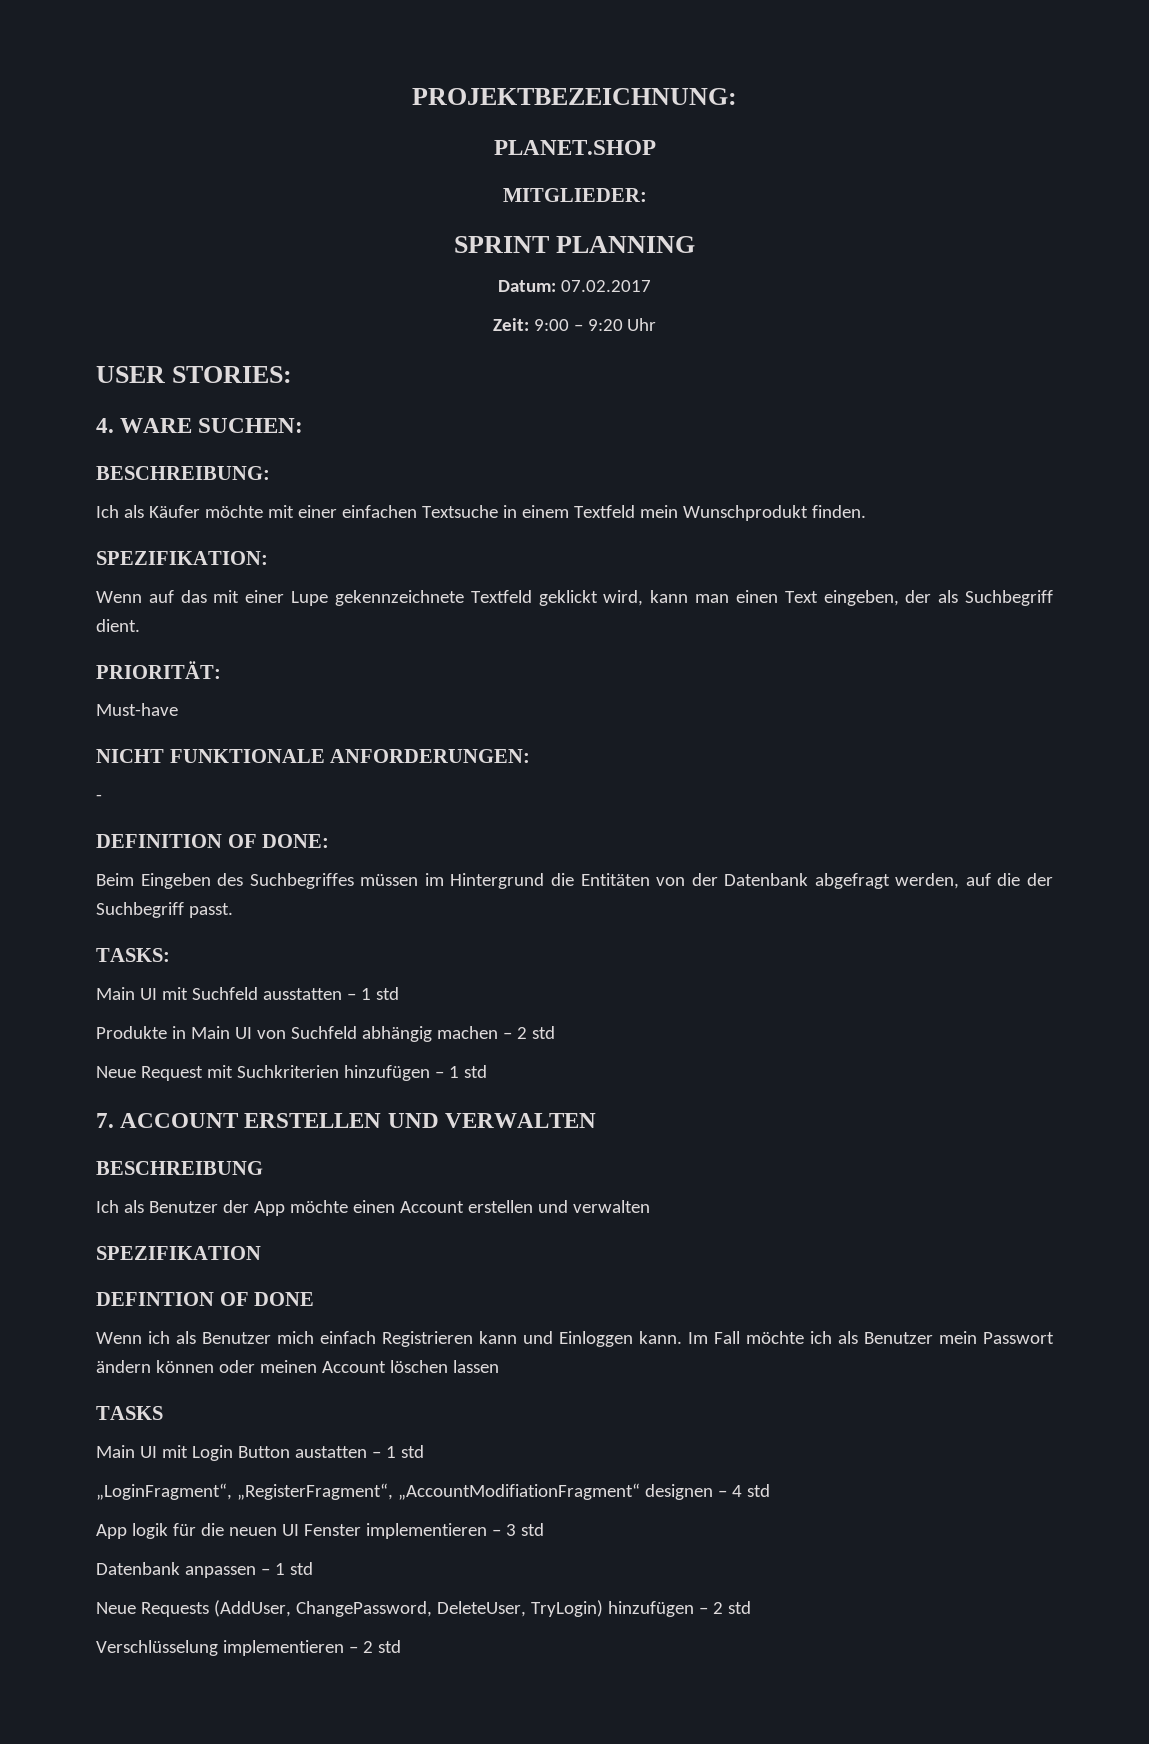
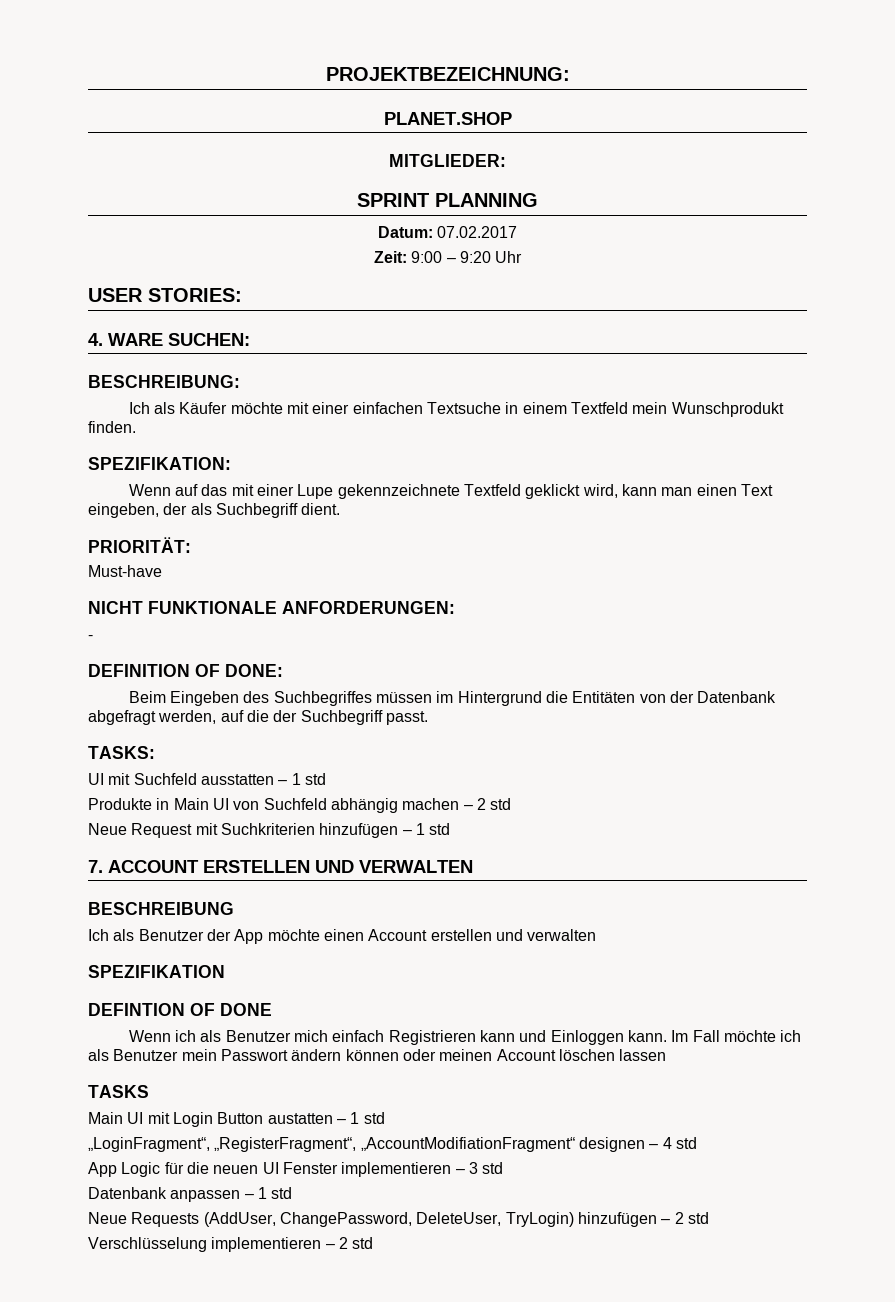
- Main UI mit Suchfeld ausstatten – 1 std
+ UI mit Suchfeld ausstatten – 1 std
- App logik für die neuen UI Fenster implementieren – 3 std
+ App Logic für die neuen UI Fenster implementieren – 3 std

